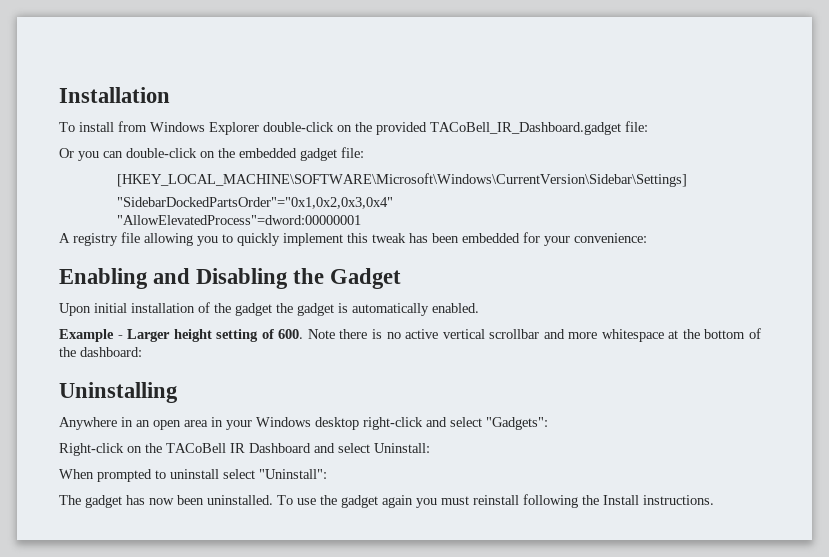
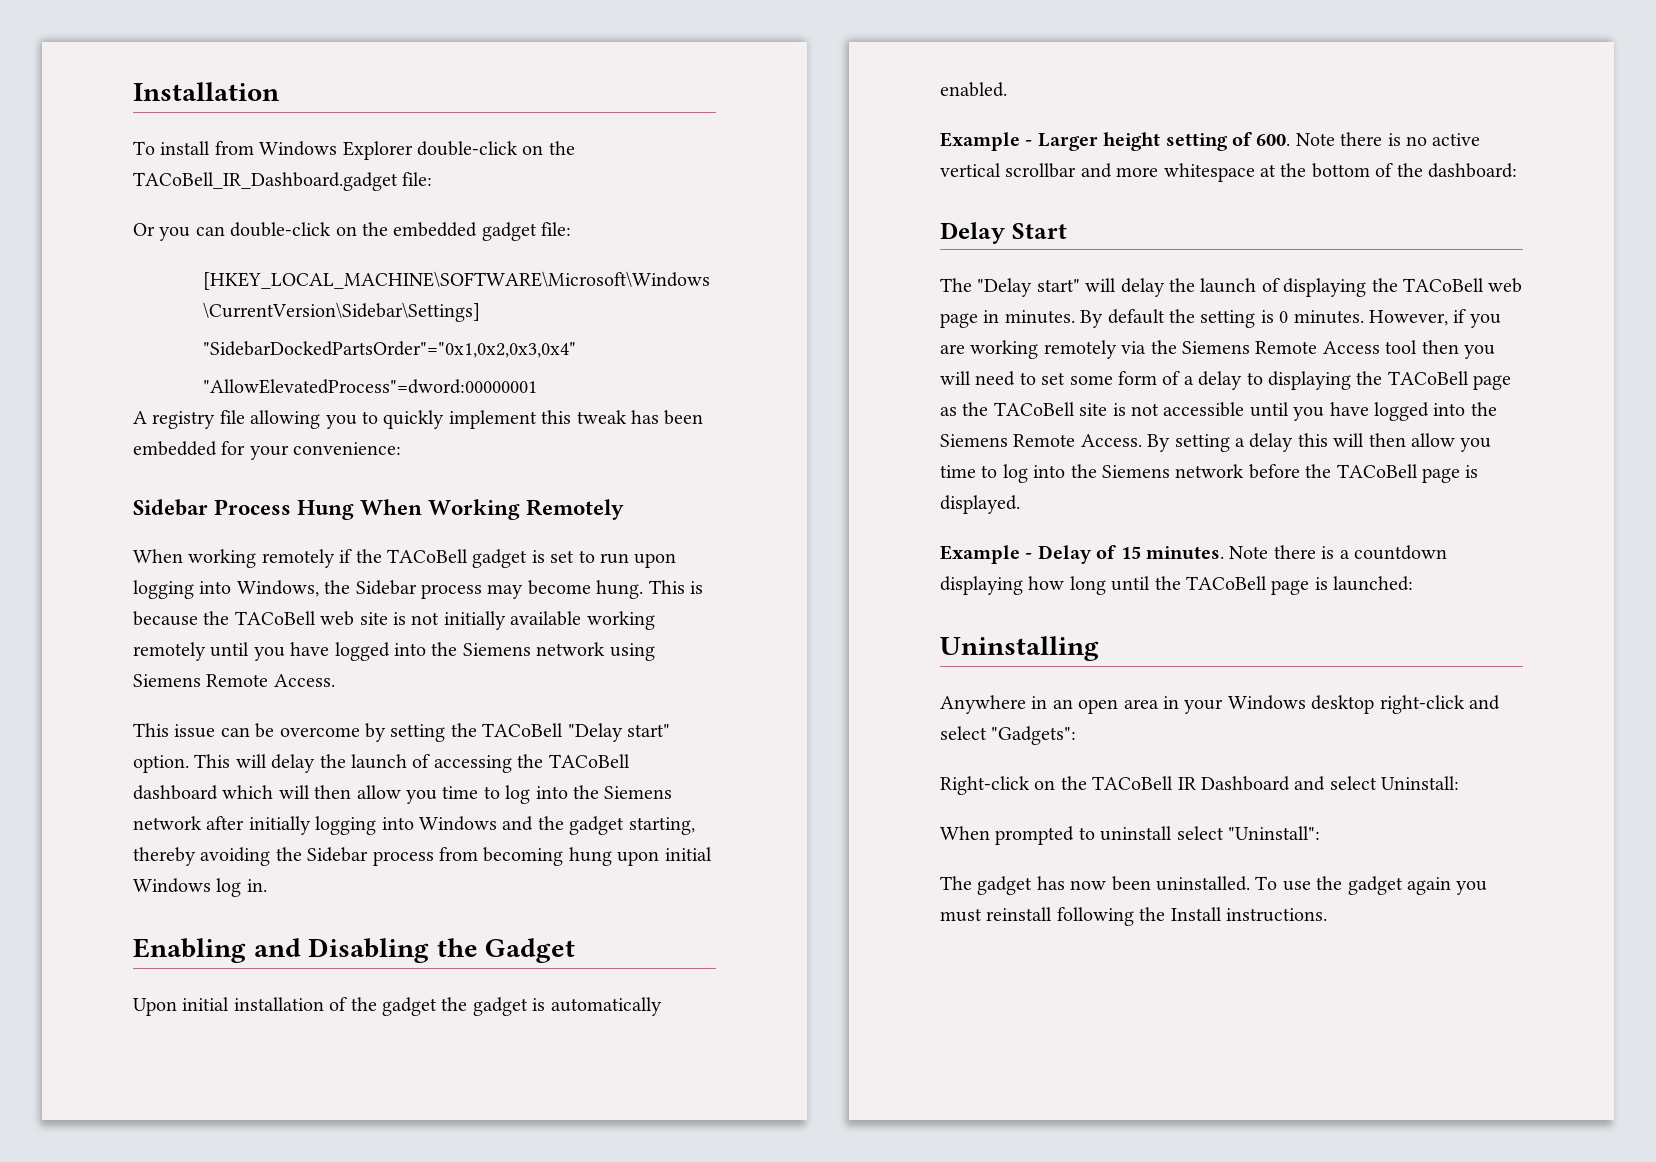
- To install from Windows Explorer double-click on the provided TACoBell_IR_Dashboard.gadget file:
+ To install from Windows Explorer double-click on the TACoBell_IR_Dashboard.gadget file:
+ Sidebar Process Hung When Working Remotely
+ When working remotely if the TACoBell gadget is set to run upon logging into Windows, the Sidebar process may become hung. This is because the TACoBell web site is not initially available working remotely until you have logged into the Siemens network using Siemens Remote Access.
+ This issue can be overcome by setting the TACoBell "Delay start" option. This will delay the launch of accessing the TACoBell dashboard which will then allow you time to log into the Siemens network after initially logging into Windows and the gadget starting, thereby avoiding the Sidebar process from becoming hung upon initial Windows log in.
+ Delay Start
+ The "Delay start" will delay the launch of displaying the TACoBell web page in minutes. By default the setting is 0 minutes. However, if you are working remotely via the Siemens Remote Access tool then you will need to set some form of a delay to displaying the TACoBell page as the TACoBell site is not accessible until you have logged into the Siemens Remote Access. By setting a delay this will then allow you time to log into the Siemens network before the TACoBell page is displayed.
+ Example - Delay of 15 minutes. Note there is a countdown displaying how long until the TACoBell page is launched:

